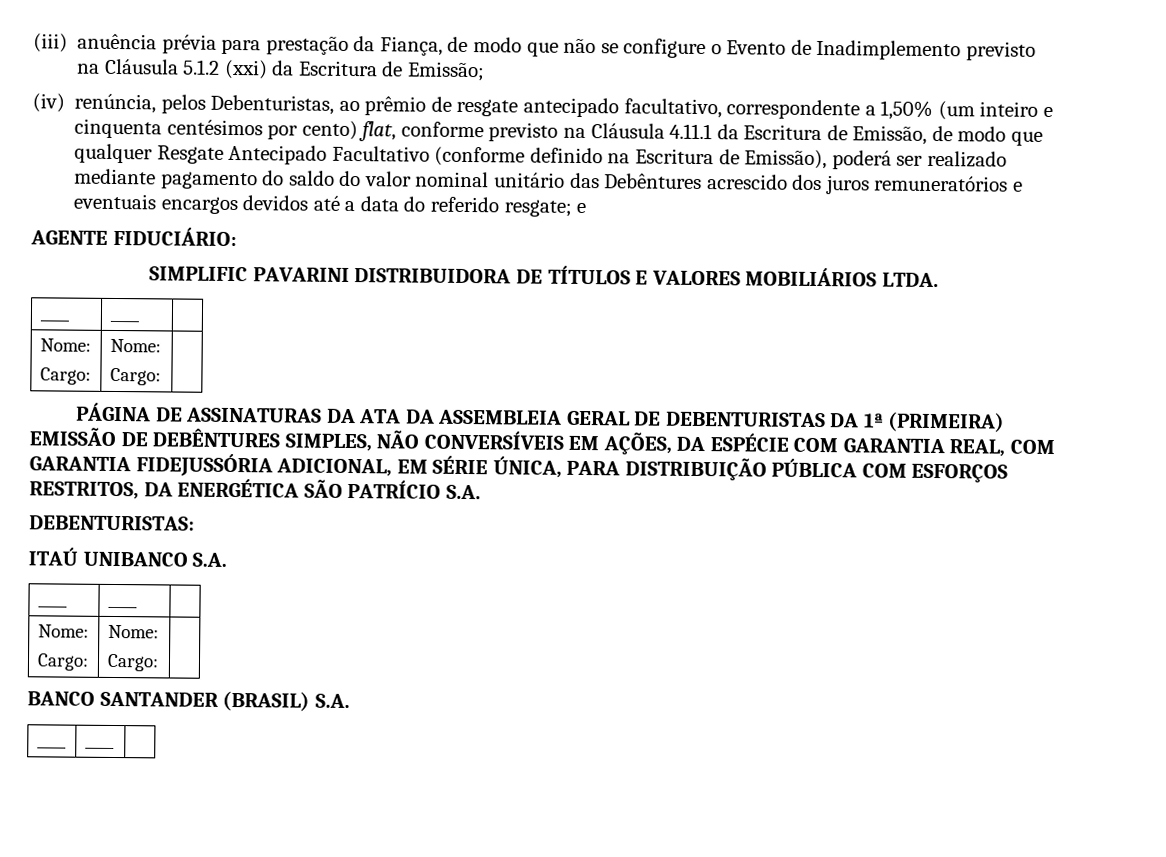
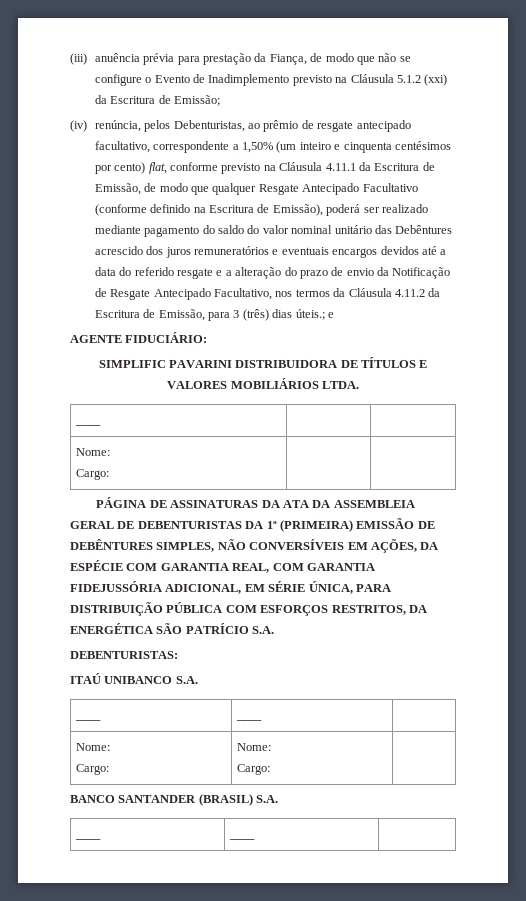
- (iv) renúncia, pelos Debenturistas, ao prêmio de resgate antecipado facultativo, correspondente a 1,50% (um inteiro e cinquenta centésimos por cento) flat, conforme previsto na Cláusula 4.11.1 da Escritura de Emissão, de modo que qualquer Resgate Antecipado Facultativo (conforme definido na Escritura de Emissão), poderá ser realizado mediante pagamento do saldo do valor nominal unitário das Debêntures acrescido dos juros remuneratórios e eventuais encargos devidos até a data do referido resgate;
+ (iv) renúncia, pelos Debenturistas, ao prêmio de resgate antecipado facultativo, correspondente a 1,50% (um inteiro e cinquenta centésimos por cento) flat, conforme previsto na Cláusula 4.11.1 da Escritura de Emissão, de modo que qualquer Resgate Antecipado Facultativo (conforme definido na Escritura de Emissão), poderá ser realizado mediante pagamento do saldo do valor nominal unitário das Debêntures acrescido dos juros remuneratórios e eventuais encargos devidos até a data do referido resgate e a alteração do prazo de envio da Notificação de Resgate Antecipado Facultativo, nos termos da Cláusula 4.11.2 da Escritura de Emissão, para 3 (três) dias úteis.;
  SIMPLIFIC PAVARINI DISTRIBUIDORA DE TÍTULOS E VALORES MOBILIÁRIOS LTDA.
- ____ | ____ |
+ ____ | |
  Nome:
- Cargo: | Nome:
- Cargo: |
+ Cargo: | |

